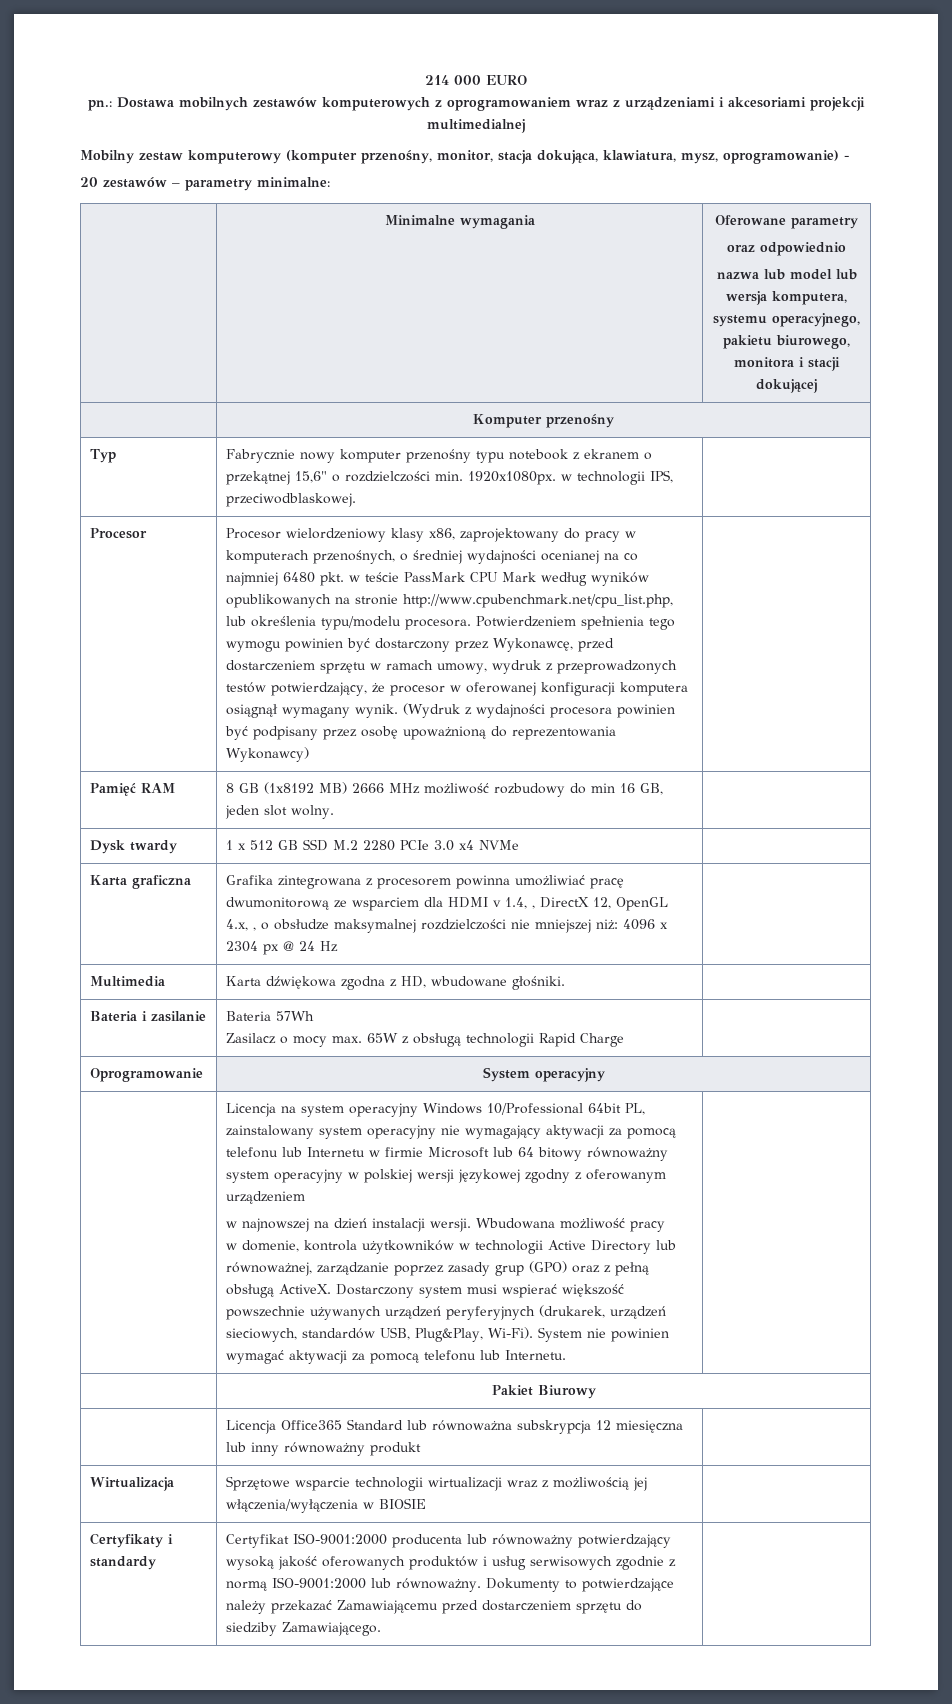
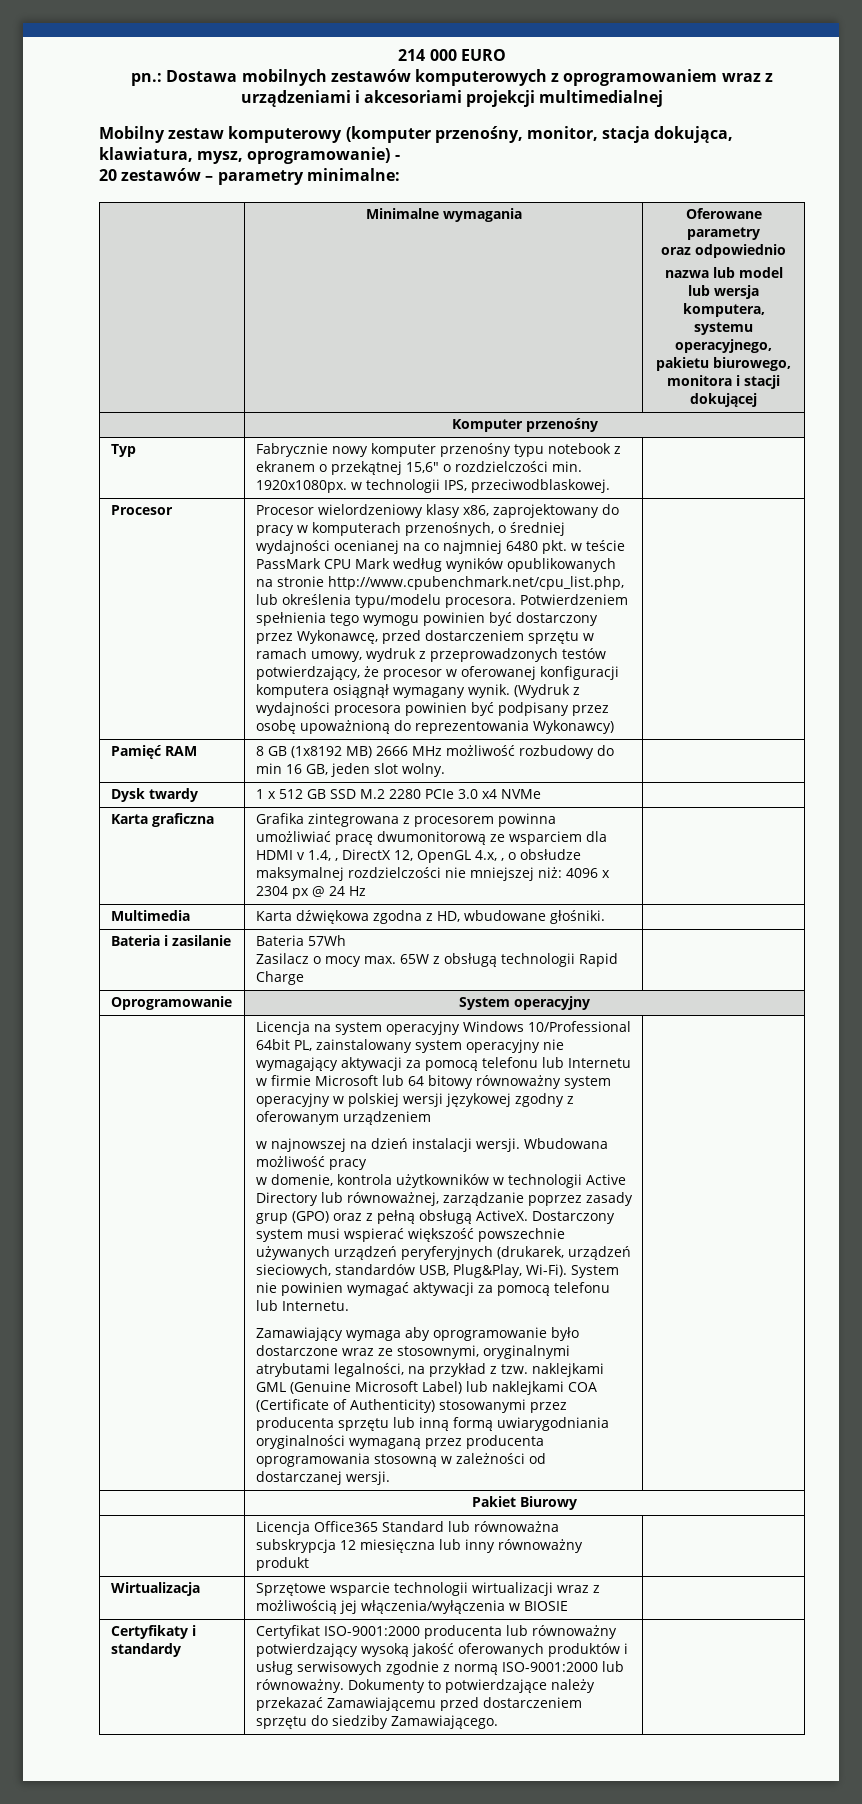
+ Zamawiający wymaga aby oprogramowanie było dostarczone wraz ze stosownymi, oryginalnymi atrybutami legalności, na przykład z tzw. naklejkami GML (Genuine Microsoft Label) lub naklejkami COA (Certificate of Authenticity) stosowanymi przez producenta sprzętu lub inną formą uwiarygodniania oryginalności wymaganą przez producenta oprogramowania stosowną w zależności od dostarczanej wersji.

